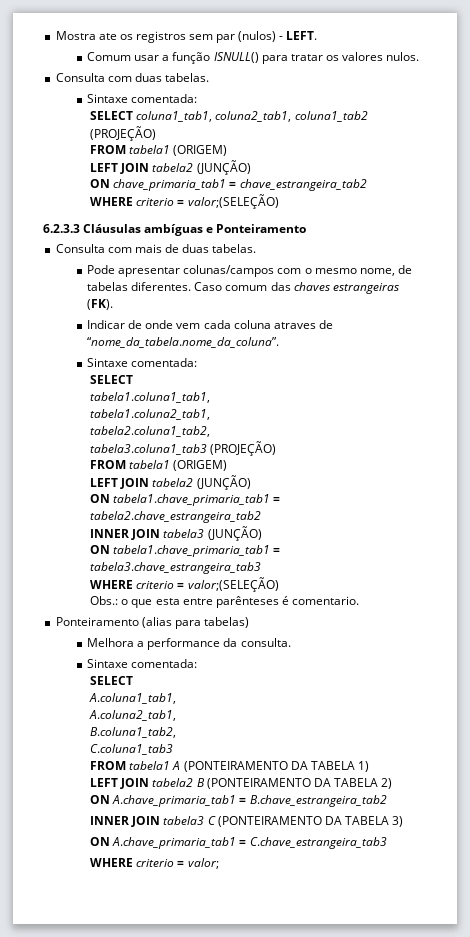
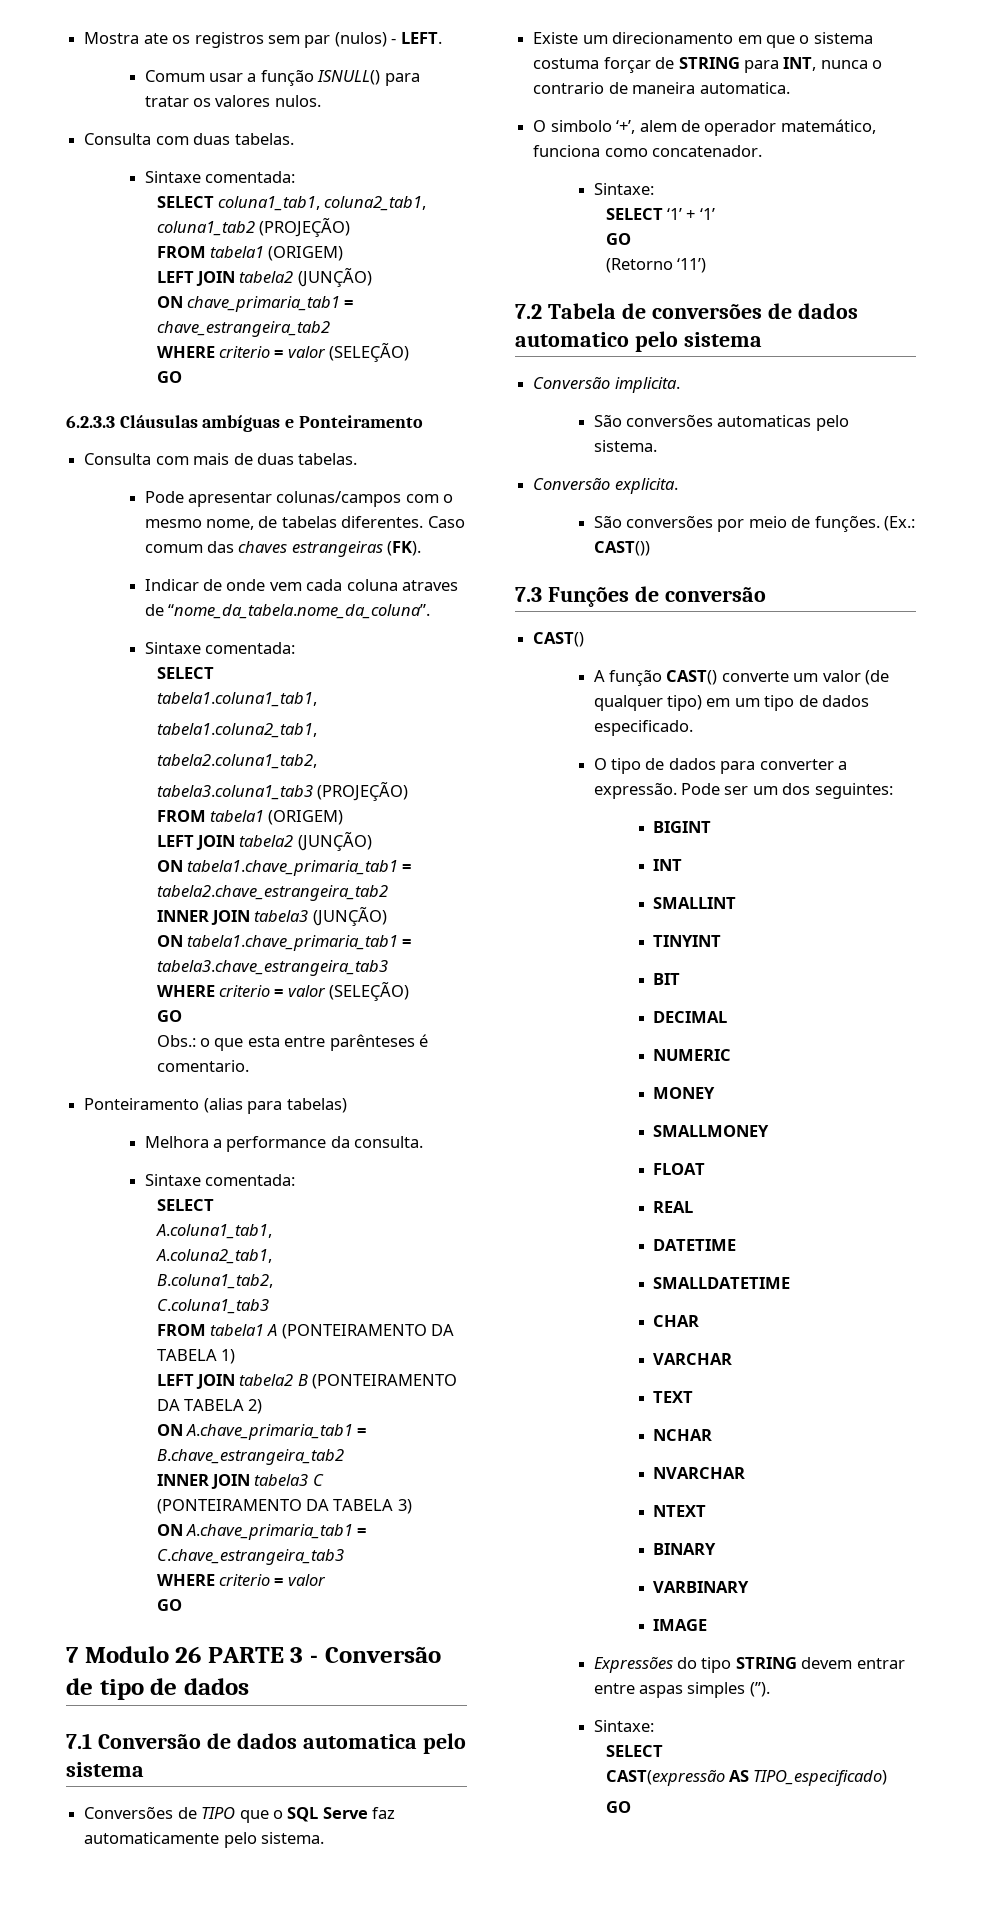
  ON chave_primaria_tab1 = chave_estrangeira_tab2
- WHERE criterio = valor;(SELEÇÃO)
+ WHERE criterio = valor (SELEÇÃO)
+ GO
  ON tabela1.chave_primaria_tab1 = tabela3.chave_estrangeira_tab3
- WHERE criterio = valor;(SELEÇÃO)
+ WHERE criterio = valor (SELEÇÃO)
+ GO
  ON A.chave_primaria_tab1 = C.chave_estrangeira_tab3
- WHERE criterio = valor;
+ WHERE criterio = valor
+ GO
+ 7 Modulo 26 PARTE 3 - Conversão de tipo de dados
+ 7.1 Conversão de dados automatica pelo sistema
+ Conversões de TIPO que o SQL Serve faz automaticamente pelo sistema.
+ Existe um direcionamento em que o sistema costuma forçar de STRING para INT, nunca o contrario de maneira automatica.
+ O simbolo ‘+’, alem de operador matemático, funciona como concatenador.
+ Sintaxe:
+ SELECT ‘1’ + ‘1’
+ GO
+ (Retorno ‘11’)
+ 7.2 Tabela de conversões de dados automatico pelo sistema
+ Conversão implicita.
+ São conversões automaticas pelo sistema.
+ Conversão explicita.
+ São conversões por meio de funções. (Ex.: CAST())
+ 7.3 Funções de conversão
+ CAST()
+ A função CAST() converte um valor (de qualquer tipo) em um tipo de dados especificado.
+ O tipo de dados para converter a expressão. Pode ser um dos seguintes:
+ BIGINT
+ INT
+ SMALLINT
+ TINYINT
+ BIT
+ DECIMAL
+ NUMERIC
+ MONEY
+ SMALLMONEY
+ FLOAT
+ REAL
+ DATETIME
+ SMALLDATETIME
+ CHAR
+ VARCHAR
+ TEXT
+ NCHAR
+ NVARCHAR
+ NTEXT
+ BINARY
+ VARBINARY
+ IMAGE
+ Expressões do tipo STRING devem entrar entre aspas simples (’’).
+ Sintaxe:
+ SELECT
+ CAST(expressão AS TIPO_especificado)
+ GO

